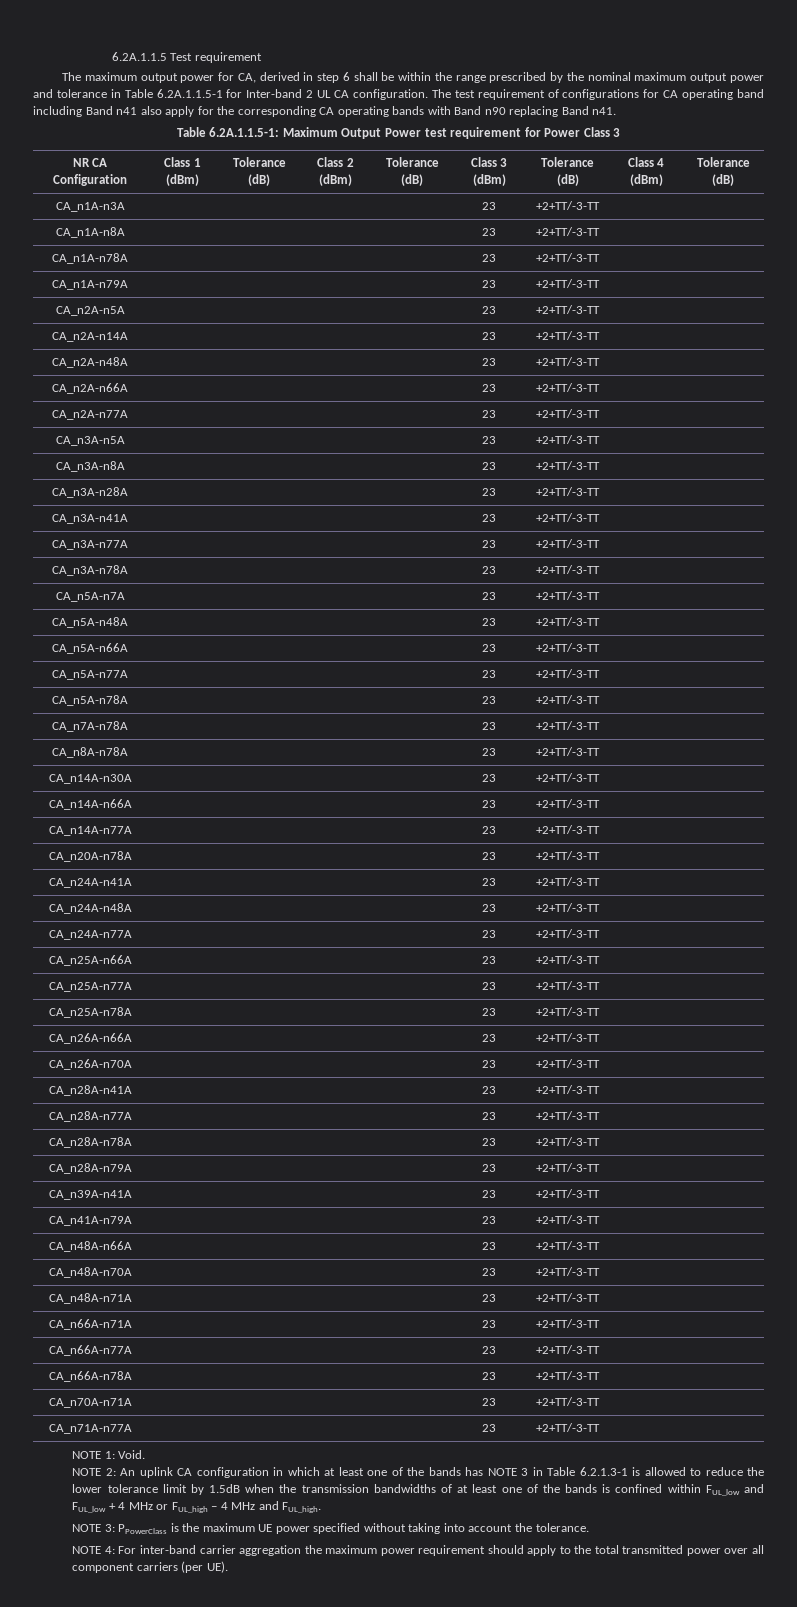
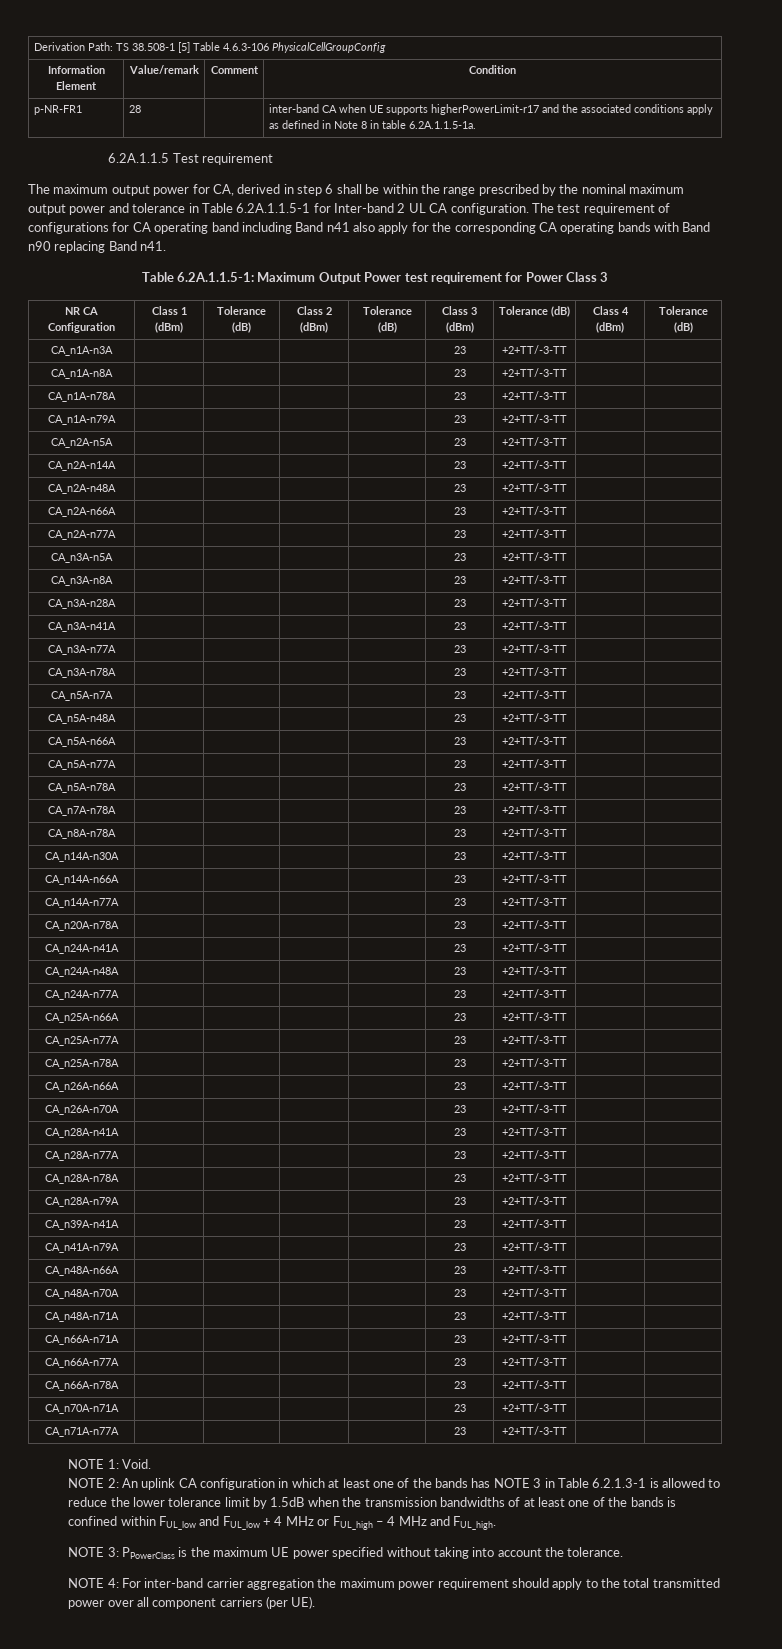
+ Derivation Path: TS 38.508-1 [5] Table 4.6.3-106 PhysicalCellGroupConfig
+ Information Element | Value/remark | Comment | Condition
+ p-NR-FR1 | 28 | | inter-band CA when UE supports higherPowerLimit-r17 and the associated conditions apply as defined in Note 8 in table 6.2A.1.1.5-1a.

